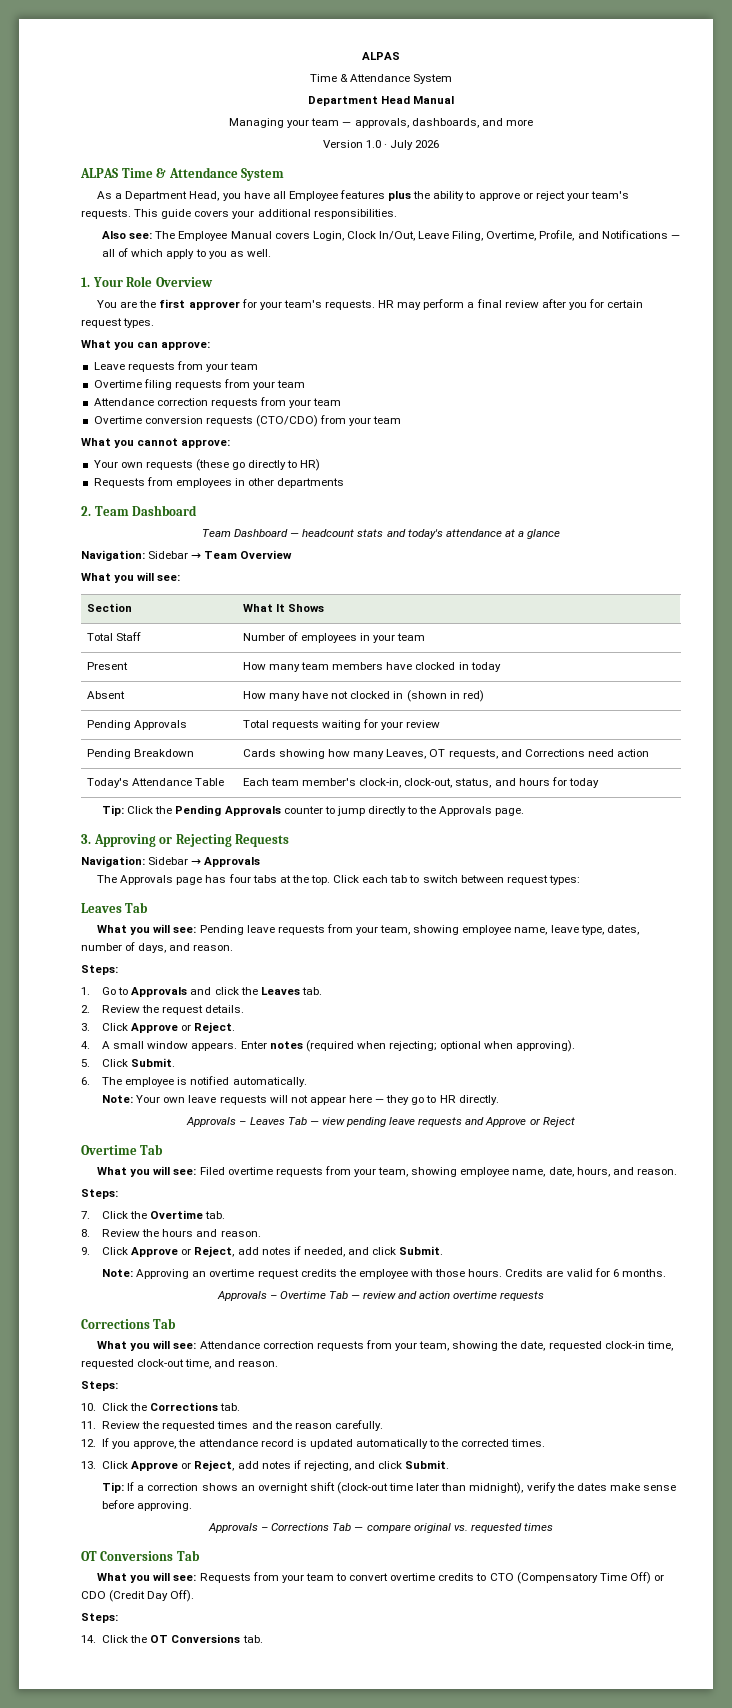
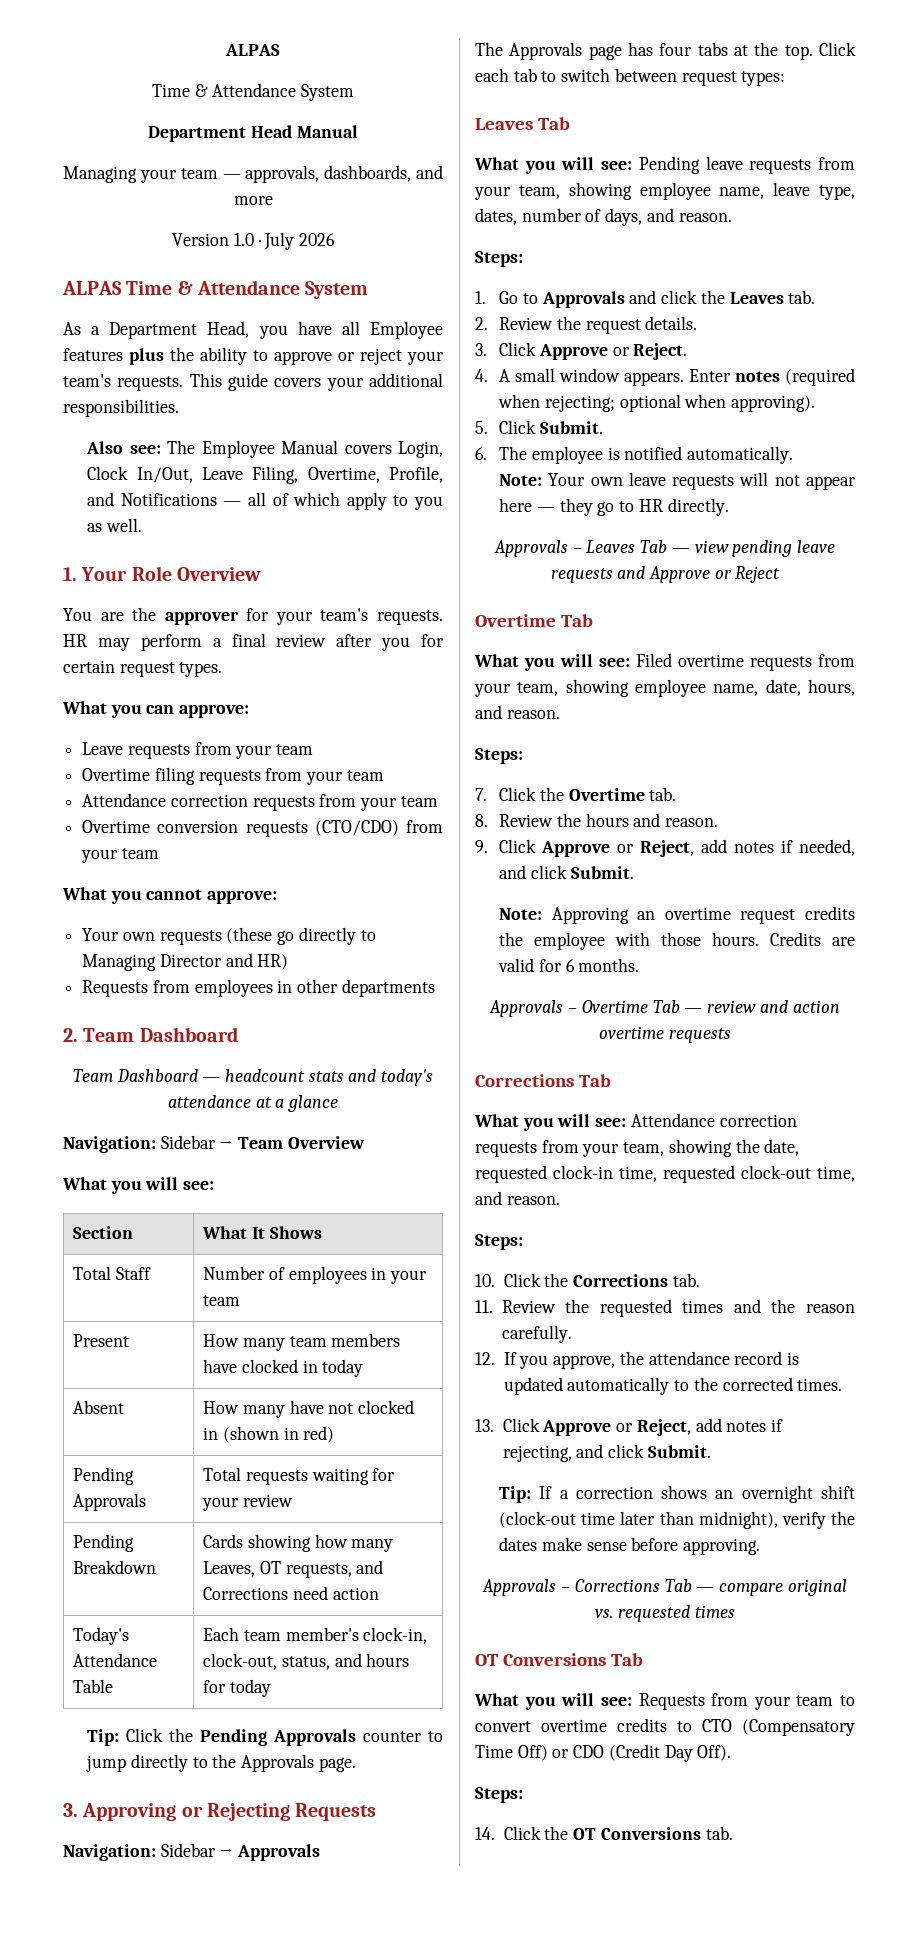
- You are the first approver for your team's requests.
+ You are the approver for your team's requests.
- Your own requests (these go directly to HR)
+ Your own requests (these go directly to Managing Director and HR)

